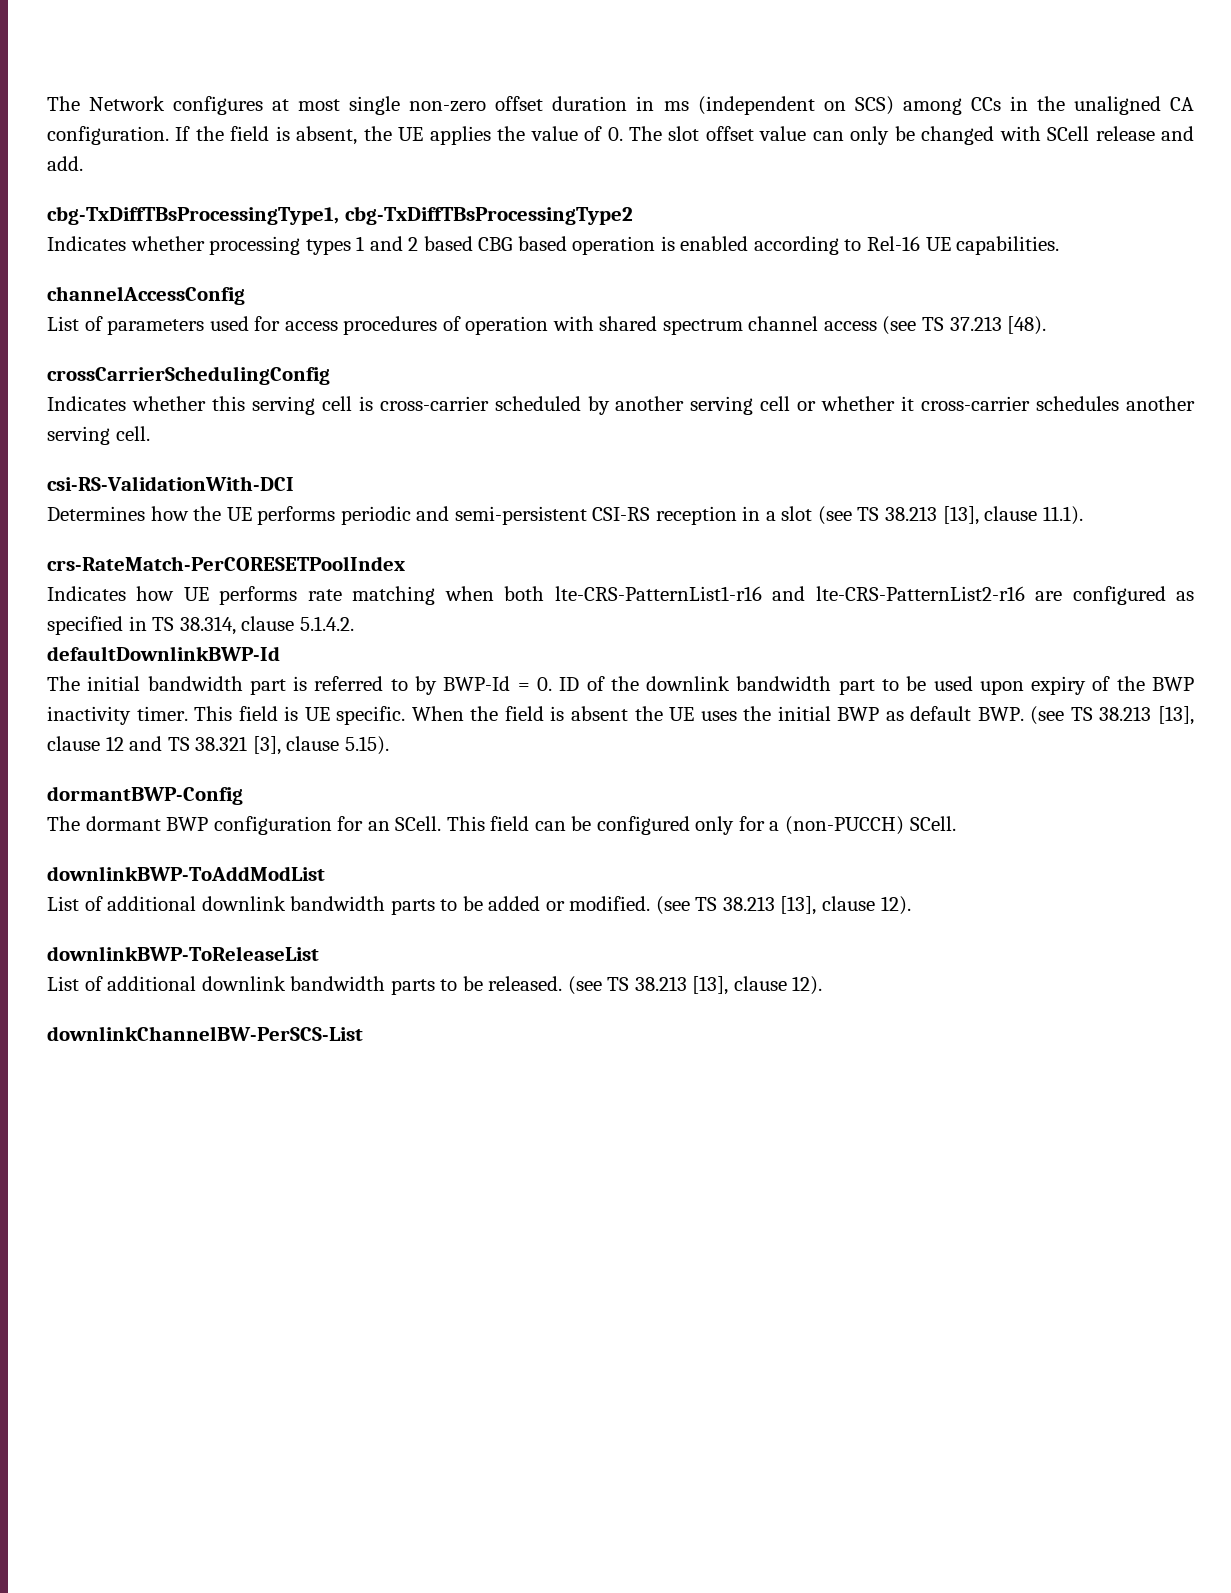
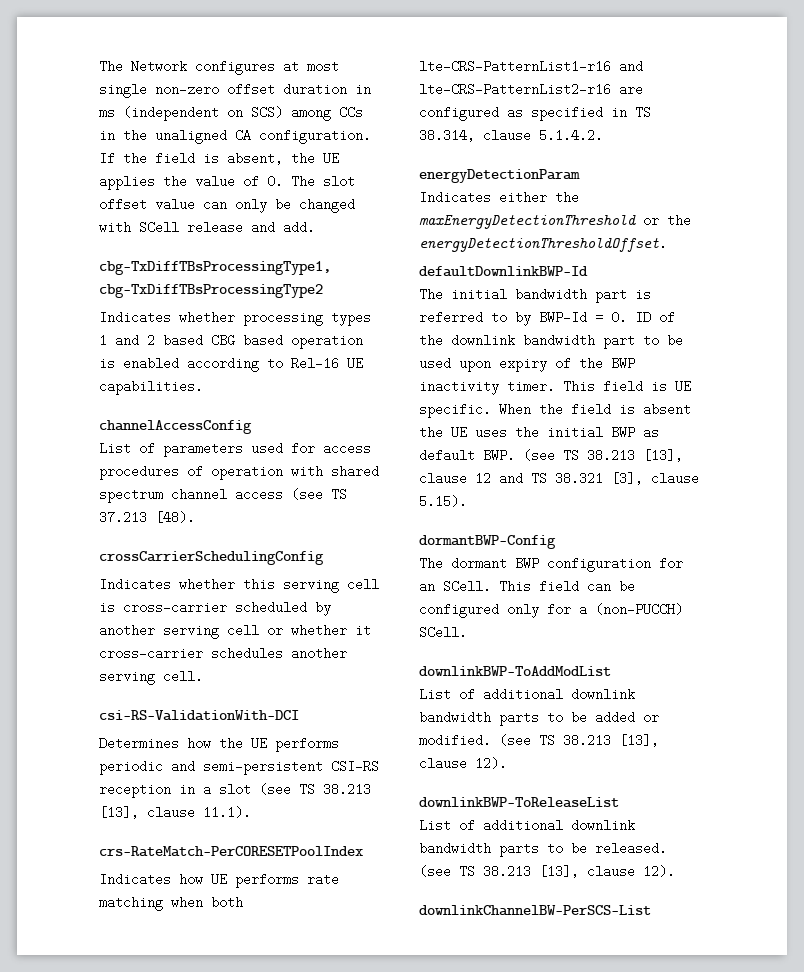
+ energyDetectionParam
+ Indicates either the maxEnergyDetectionThreshold or the energyDetectionThresholdOffset.

